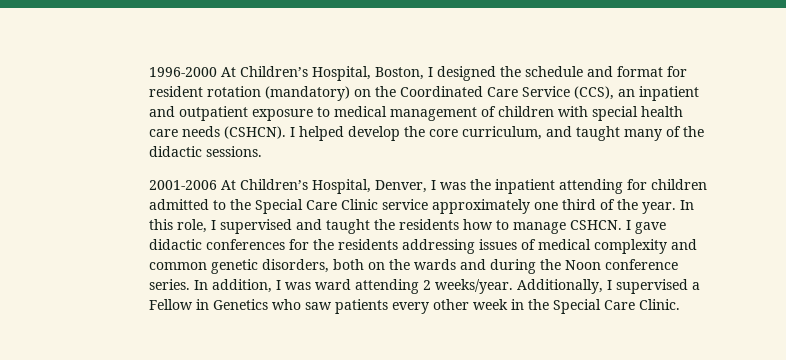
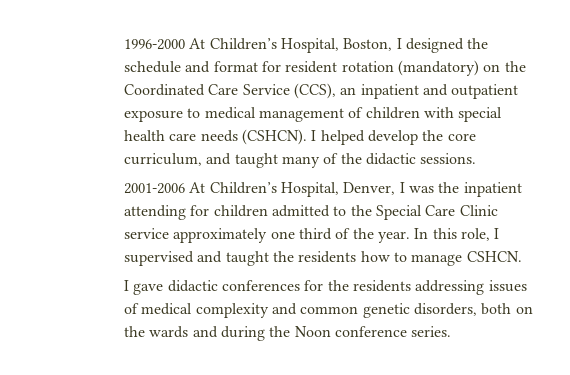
- In this role, I supervised and taught the residents how to manage CSHCN. I gave didactic conferences for the residents addressing issues of medical complexity and common genetic disorders, both on the wards and during the Noon conference series. In addition, I was ward attending 2 weeks/year. Additionally, I supervised a Fellow in Genetics who saw patients every other week in the Special Care Clinic.
+ In this role, I supervised and taught the residents how to manage CSHCN.
+ I gave didactic conferences for the residents addressing issues of medical complexity and common genetic disorders, both on the wards and during the Noon conference series.

